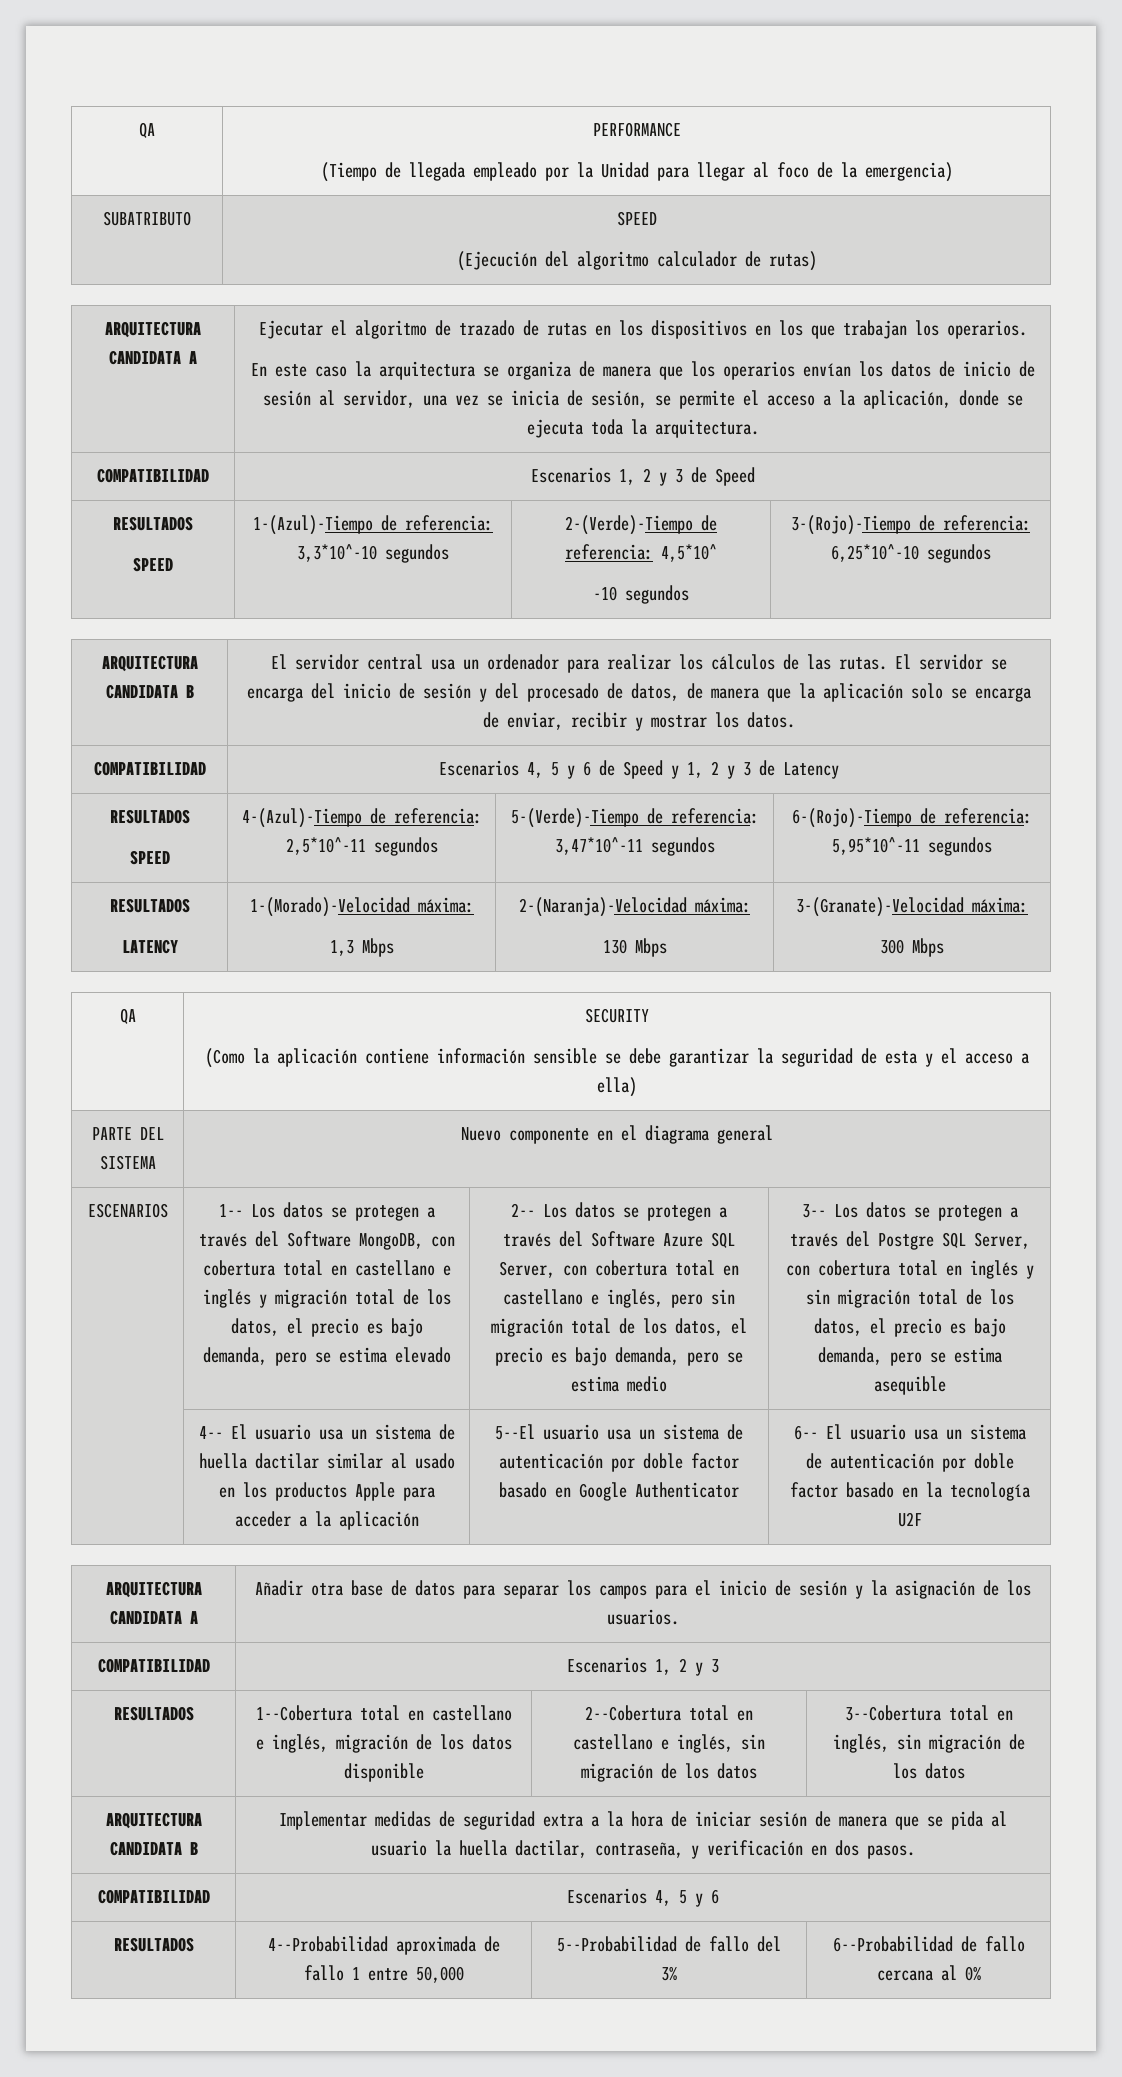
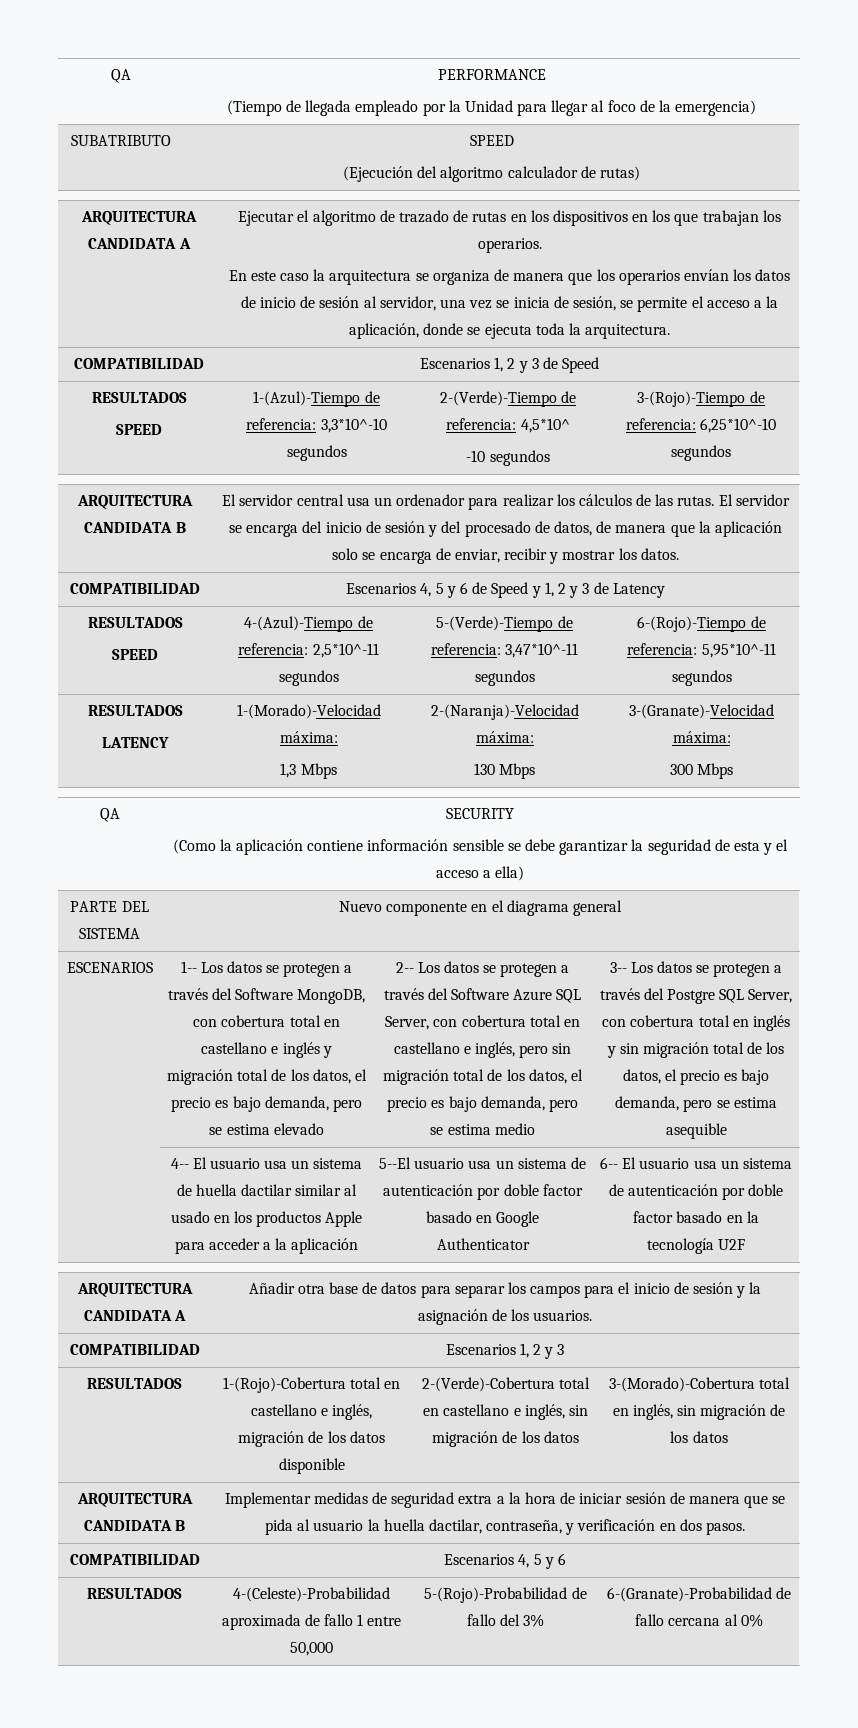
- RESULTADOS | 1--Cobertura total en castellano e inglés, migración de los datos disponible | 2--Cobertura total en castellano e inglés, sin migración de los datos | 3--Cobertura total en inglés, sin migración de los datos
+ RESULTADOS | 1-(Rojo)-Cobertura total en castellano e inglés, migración de los datos disponible | 2-(Verde)-Cobertura total en castellano e inglés, sin migración de los datos | 3-(Morado)-Cobertura total en inglés, sin migración de los datos
- RESULTADOS | 4--Probabilidad aproximada de fallo 1 entre 50,000 | 5--Probabilidad de fallo del 3% | 6--Probabilidad de fallo cercana al 0%
+ RESULTADOS | 4-(Celeste)-Probabilidad aproximada de fallo 1 entre 50,000 | 5-(Rojo)-Probabilidad de fallo del 3% | 6-(Granate)-Probabilidad de fallo cercana al 0%

